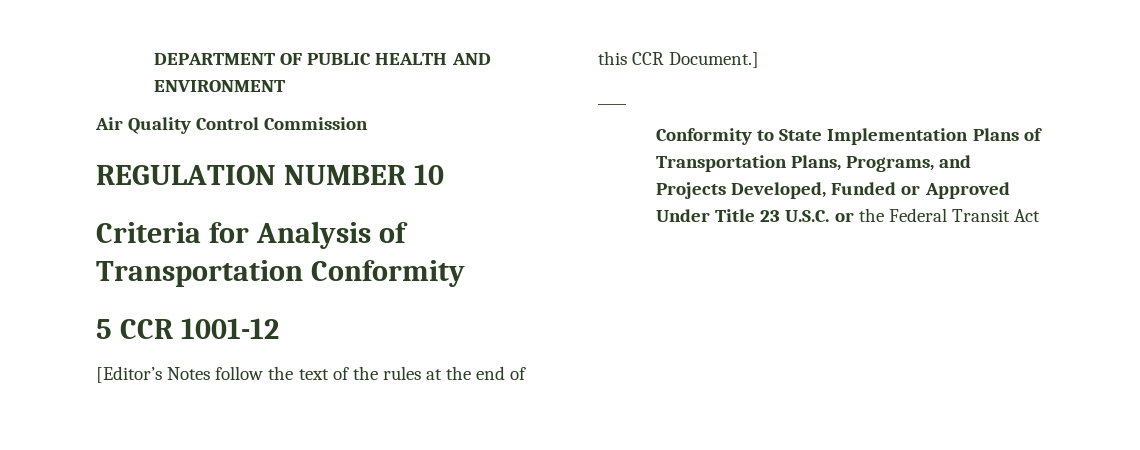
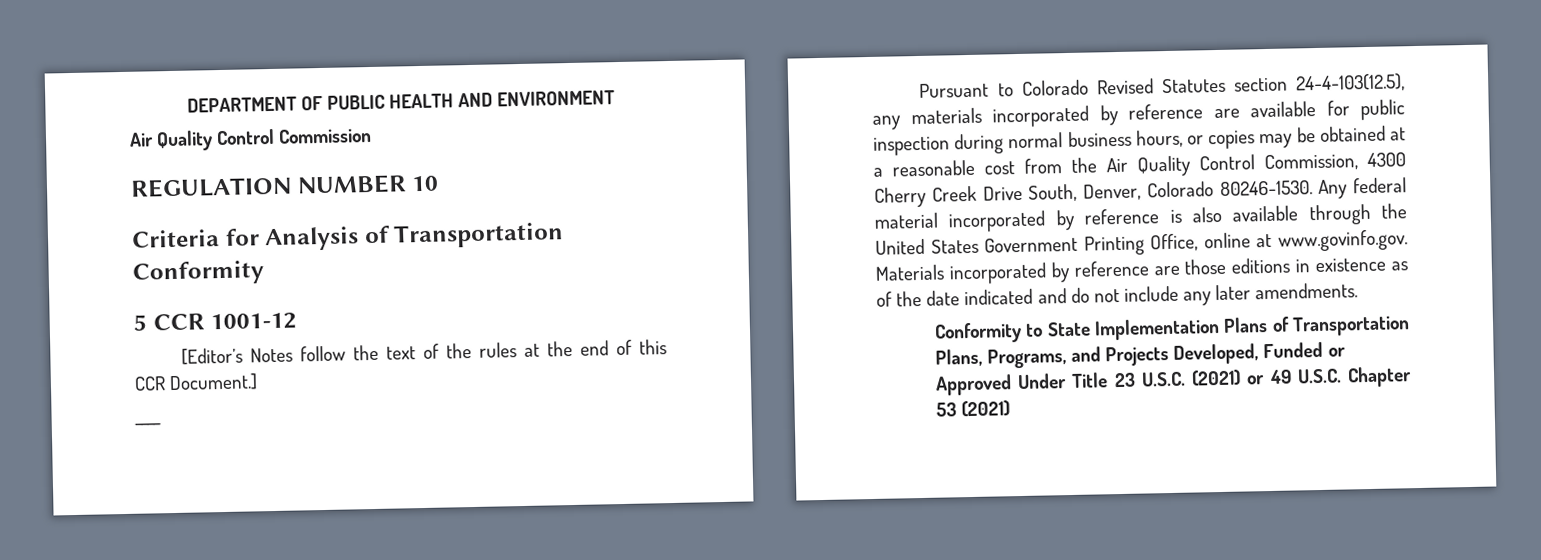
+ Pursuant to Colorado Revised Statutes section 24-4-103(12.5), any materials incorporated by reference are available for public inspection during normal business hours, or copies may be obtained at a reasonable cost from the Air Quality Control Commission, 4300 Cherry Creek Drive South, Denver, Colorado 80246-1530. Any federal material incorporated by reference is also available through the United States Government Printing Office, online at www.govinfo.gov. Materials incorporated by reference are those editions in existence as of the date indicated and do not include any later amendments.
- Conformity to State Implementation Plans of Transportation Plans, Programs, and Projects Developed, Funded or Approved Under Title 23 U.S.C. or the Federal Transit Act
+ Conformity to State Implementation Plans of Transportation Plans, Programs, and Projects Developed, Funded or Approved Under Title 23 U.S.C. (2021) or 49 U.S.C. Chapter 53 (2021)

